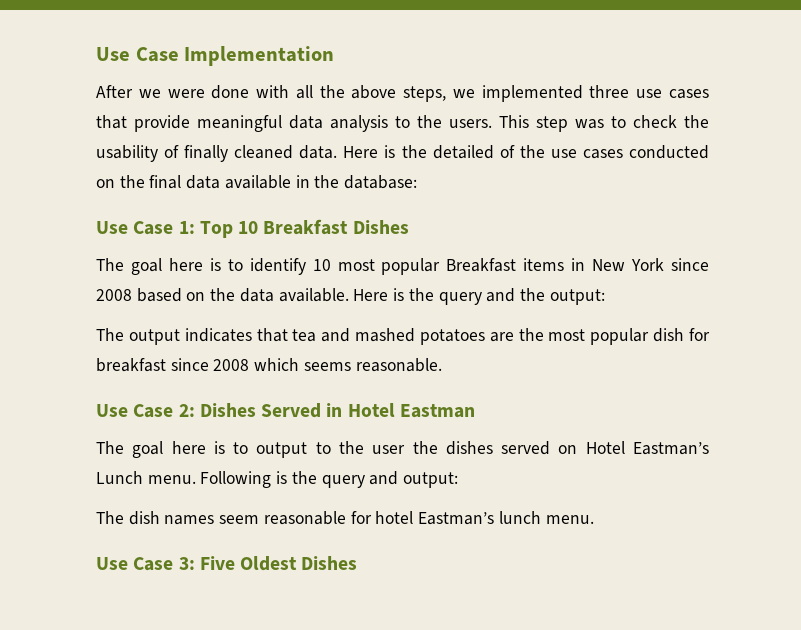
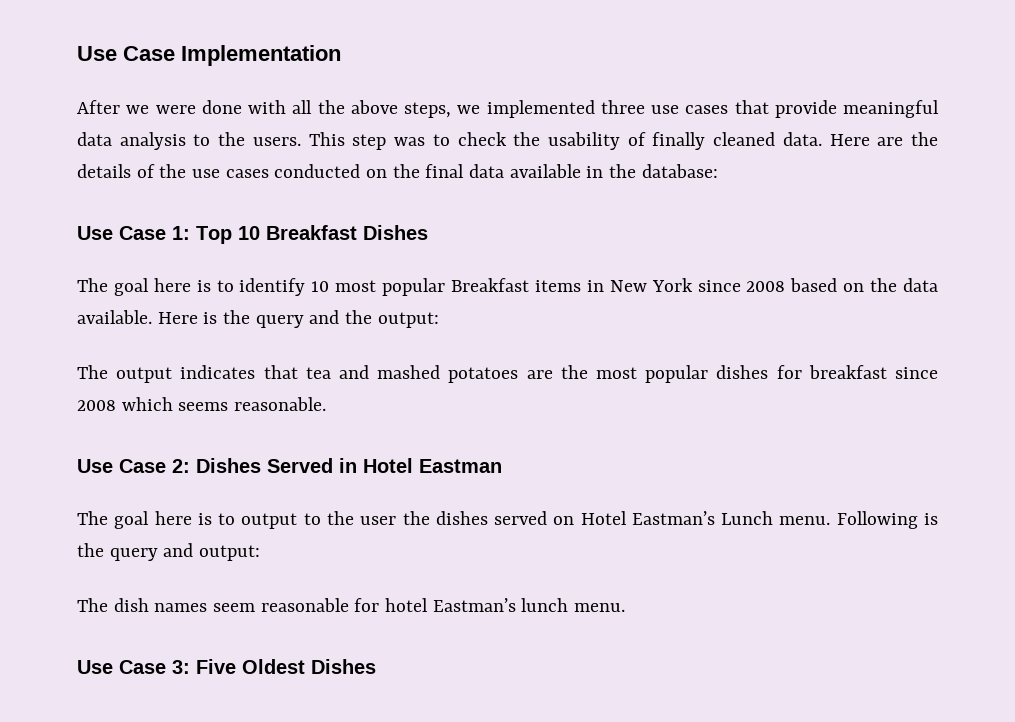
- Here is the detailed of the use cases conducted on the final data available in the database:
+ Here are the details of the use cases conducted on the final data available in the database:
- The output indicates that tea and mashed potatoes are the most popular dish for breakfast since 2008 which seems reasonable.
+ The output indicates that tea and mashed potatoes are the most popular dishes for breakfast since 2008 which seems reasonable.

